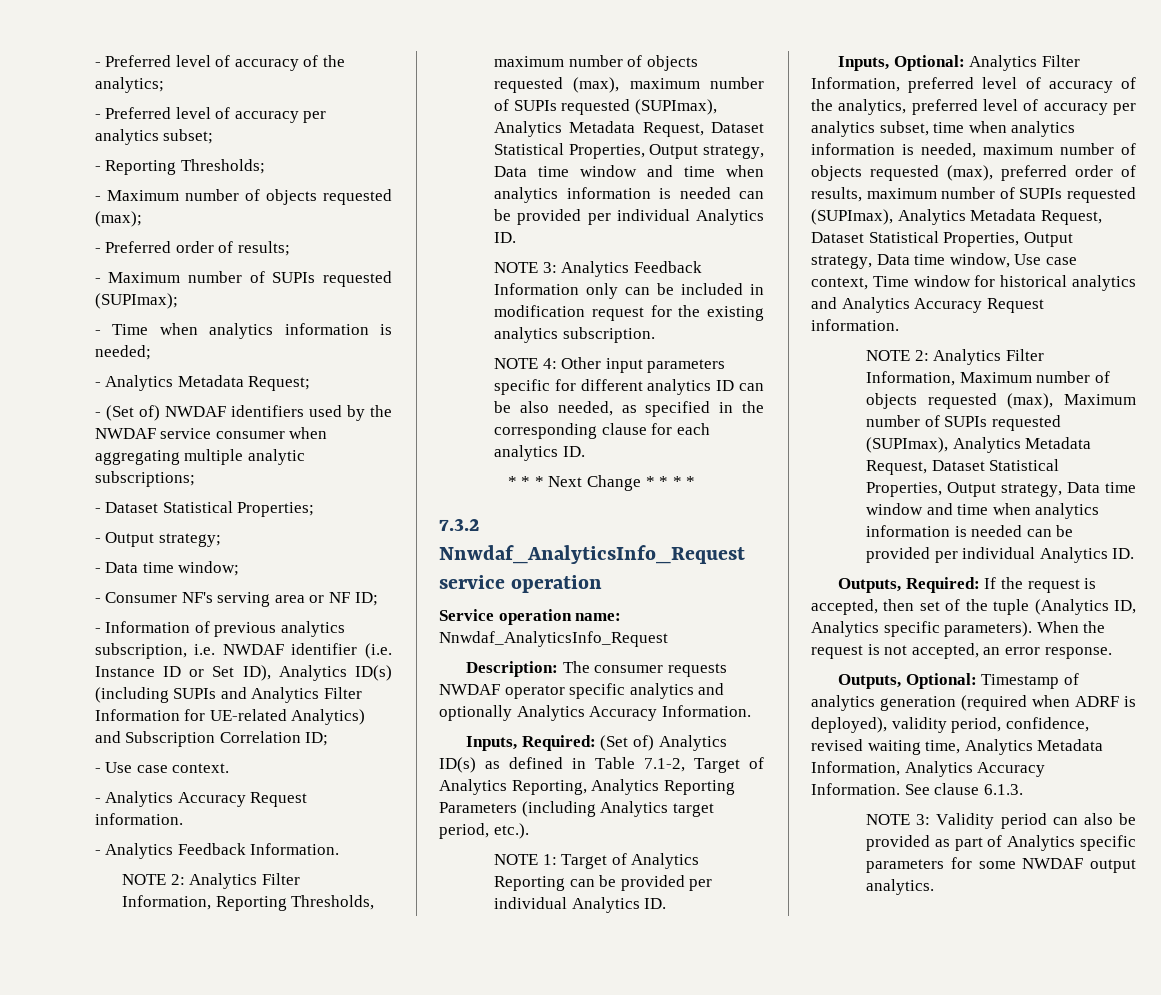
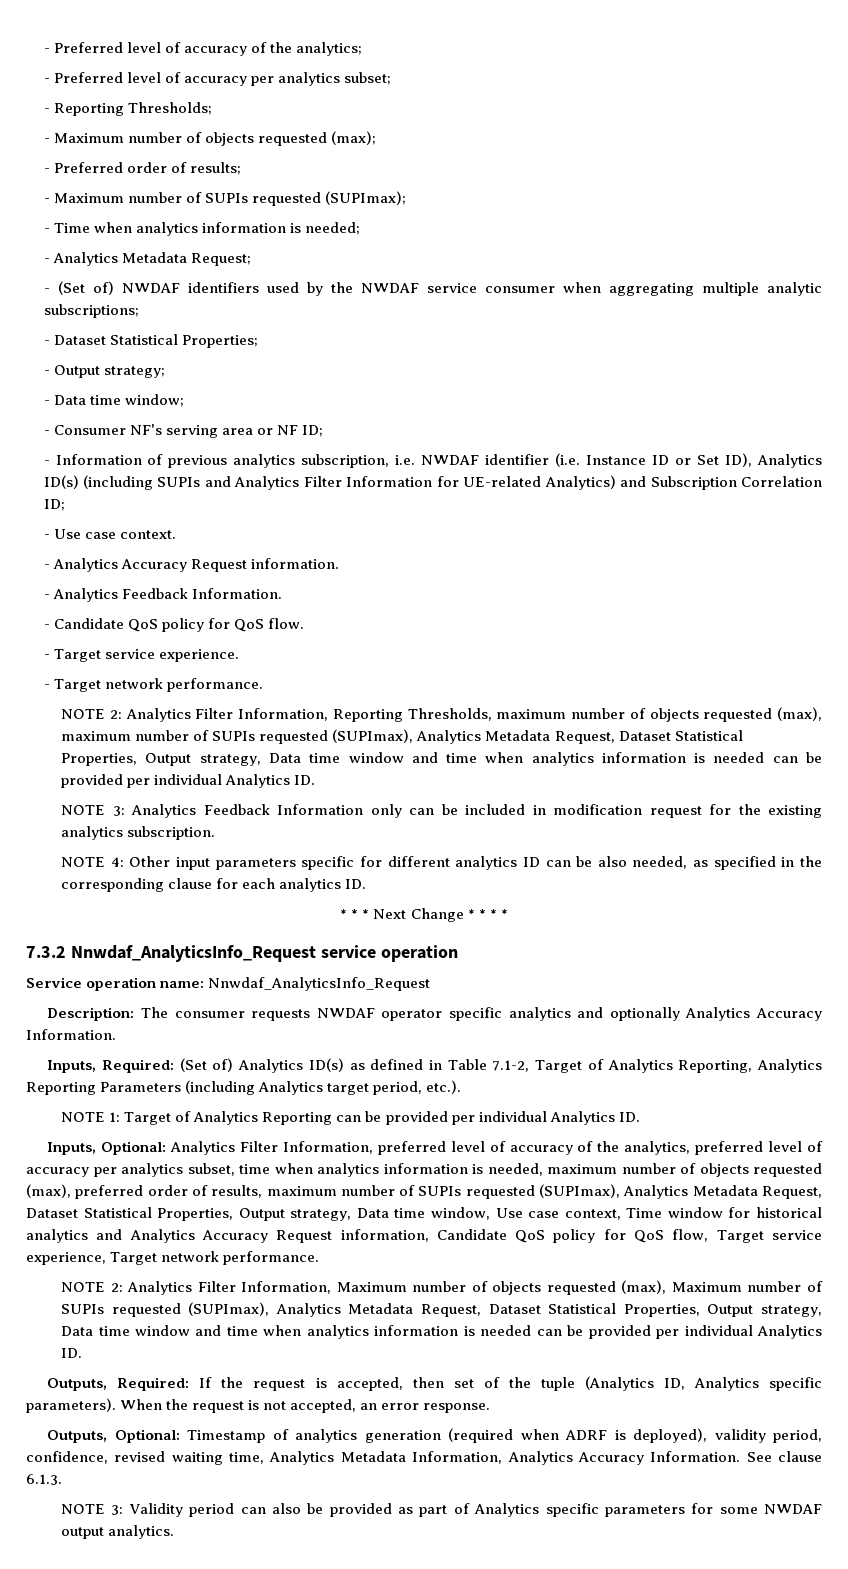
+ - Candidate QoS policy for QoS flow.
+ - Target service experience.
+ - Target network performance.
- Analytics Filter Information, preferred level of accuracy of the analytics, preferred level of accuracy per analytics subset, time when analytics information is needed, maximum number of objects requested (max), preferred order of results, maximum number of SUPIs requested (SUPImax), Analytics Metadata Request, Dataset Statistical Properties, Output strategy, Data time window, Use case context, Time window for historical analytics and Analytics Accuracy Request information.
+ Analytics Filter Information, preferred level of accuracy of the analytics, preferred level of accuracy per analytics subset, time when analytics information is needed, maximum number of objects requested (max), preferred order of results, maximum number of SUPIs requested (SUPImax), Analytics Metadata Request, Dataset Statistical Properties, Output strategy, Data time window, Use case context, Time window for historical analytics and Analytics Accuracy Request information, Candidate QoS policy for QoS flow, Target service experience, Target network performance.

